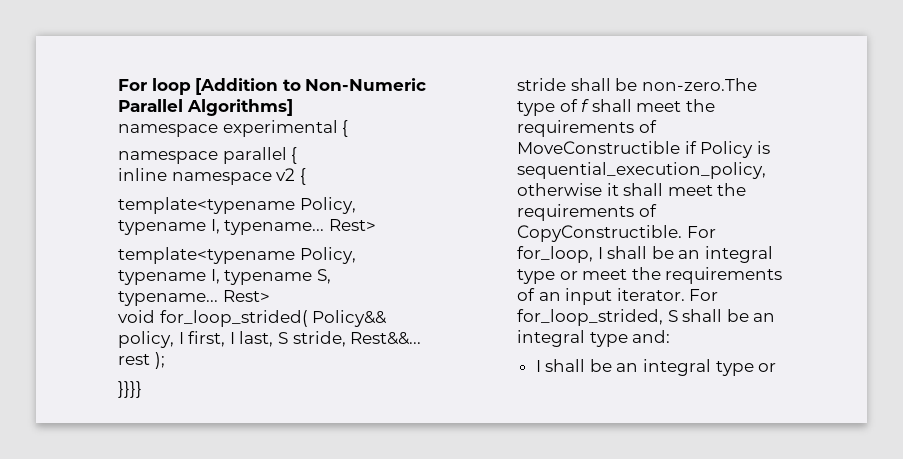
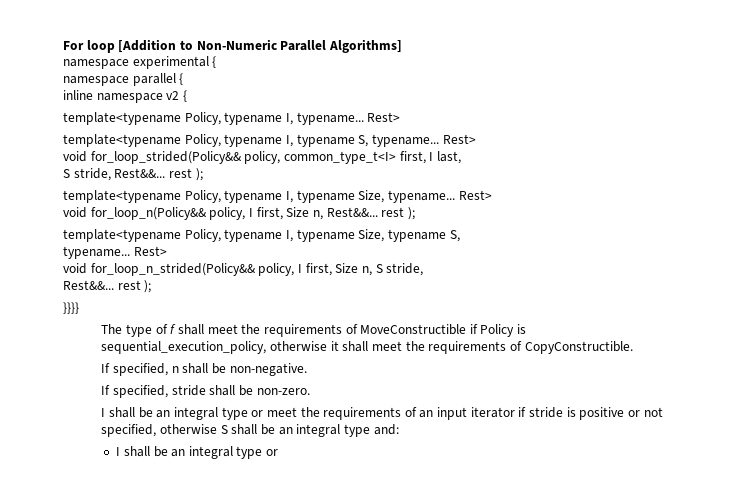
- void for_loop_strided( Policy&& policy, I first, I last, S stride, Rest&&... rest );
+ void for_loop_strided(Policy&& policy, common_type_t<I> first, I last,
+ S stride, Rest&&... rest );
+ template<typename Policy, typename I, typename Size, typename... Rest>
+ void for_loop_n(Policy&& policy, I first, Size n, Rest&&... rest );
+ template<typename Policy, typename I, typename Size, typename S,
+ typename... Rest>
+ void for_loop_n_strided(Policy&& policy, I first, Size n, S stride,
+ Rest&&... rest );
  }}}}
- stride shall be non-zero.The type of f shall meet the requirements of MoveConstructible if Policy is sequential_execution_policy, otherwise it shall meet the requirements of CopyConstructible. For for_loop, I shall be an integral type or meet the requirements of an input iterator. For for_loop_strided, S shall be an integral type and:
+ The type of f shall meet the requirements of MoveConstructible if Policy is sequential_execution_policy, otherwise it shall meet the requirements of CopyConstructible.
+ If specified, n shall be non-negative.
+ If specified, stride shall be non-zero.
+ I shall be an integral type or meet the requirements of an input iterator if stride is positive or not specified, otherwise S shall be an integral type and:

